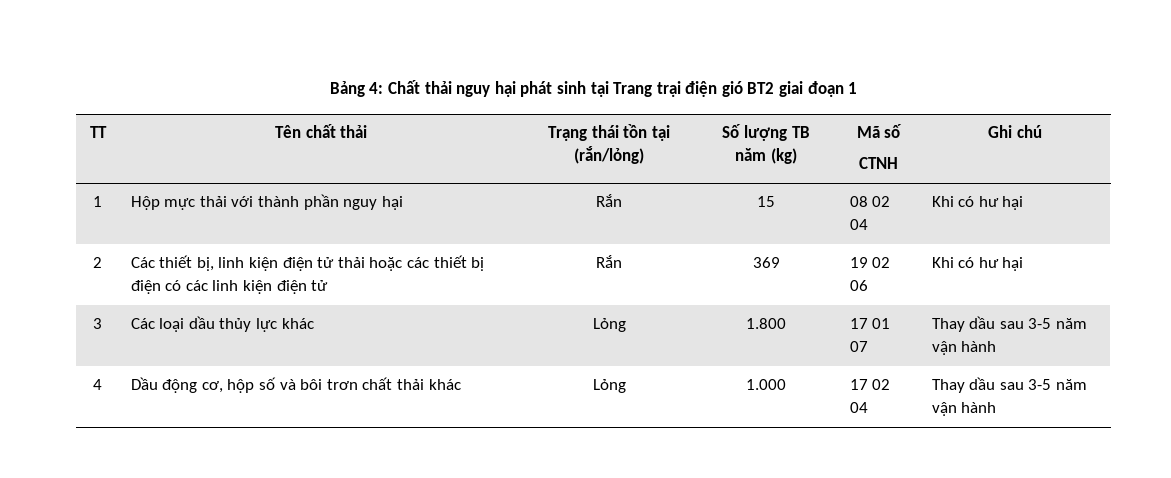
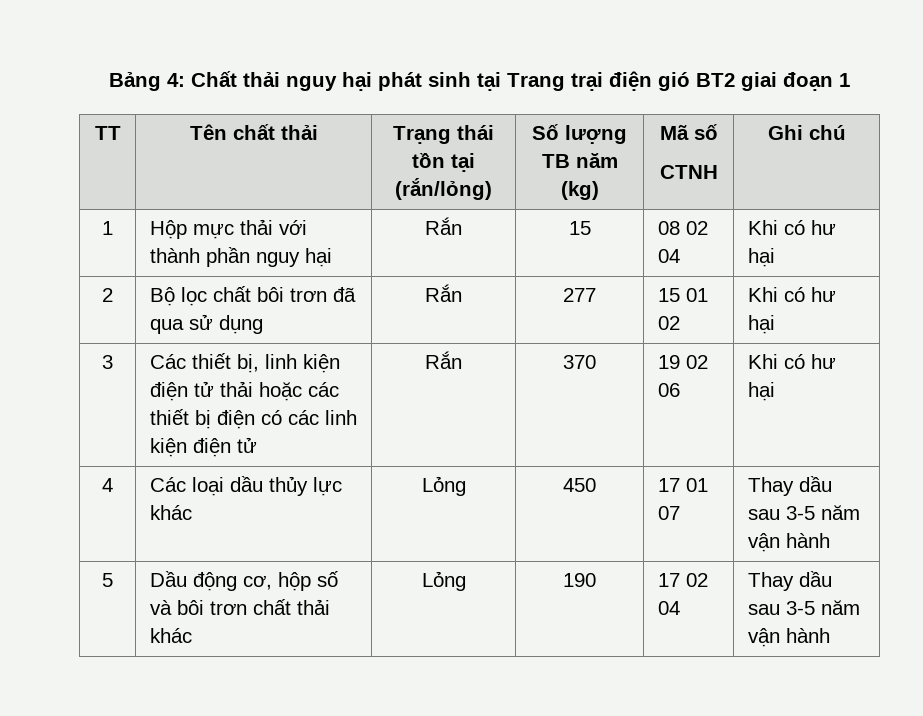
- 2 | Các thiết bị, linh kiện điện tử thải hoặc các thiết bị điện có các linh kiện điện tử | Rắn | 369 | 19 02 06 | Khi có hư hại
+ 2 | Bộ lọc chất bôi trơn đã qua sử dụng | Rắn | 277 | 15 01 02 | Khi có hư hại
+ 3 | Các thiết bị, linh kiện điện tử thải hoặc các thiết bị điện có các linh kiện điện tử | Rắn | 370 | 19 02 06 | Khi có hư hại
- 3 | Các loại dầu thủy lực khác | Lỏng | 1.800 | 17 01 07 | Thay dầu sau 3-5 năm vận hành
+ 4 | Các loại dầu thủy lực khác | Lỏng | 450 | 17 01 07 | Thay dầu sau 3-5 năm vận hành
- 4 | Dầu động cơ, hộp số và bôi trơn chất thải khác | Lỏng | 1.000 | 17 02 04 | Thay dầu sau 3-5 năm vận hành
+ 5 | Dầu động cơ, hộp số và bôi trơn chất thải khác | Lỏng | 190 | 17 02 04 | Thay dầu sau 3-5 năm vận hành

